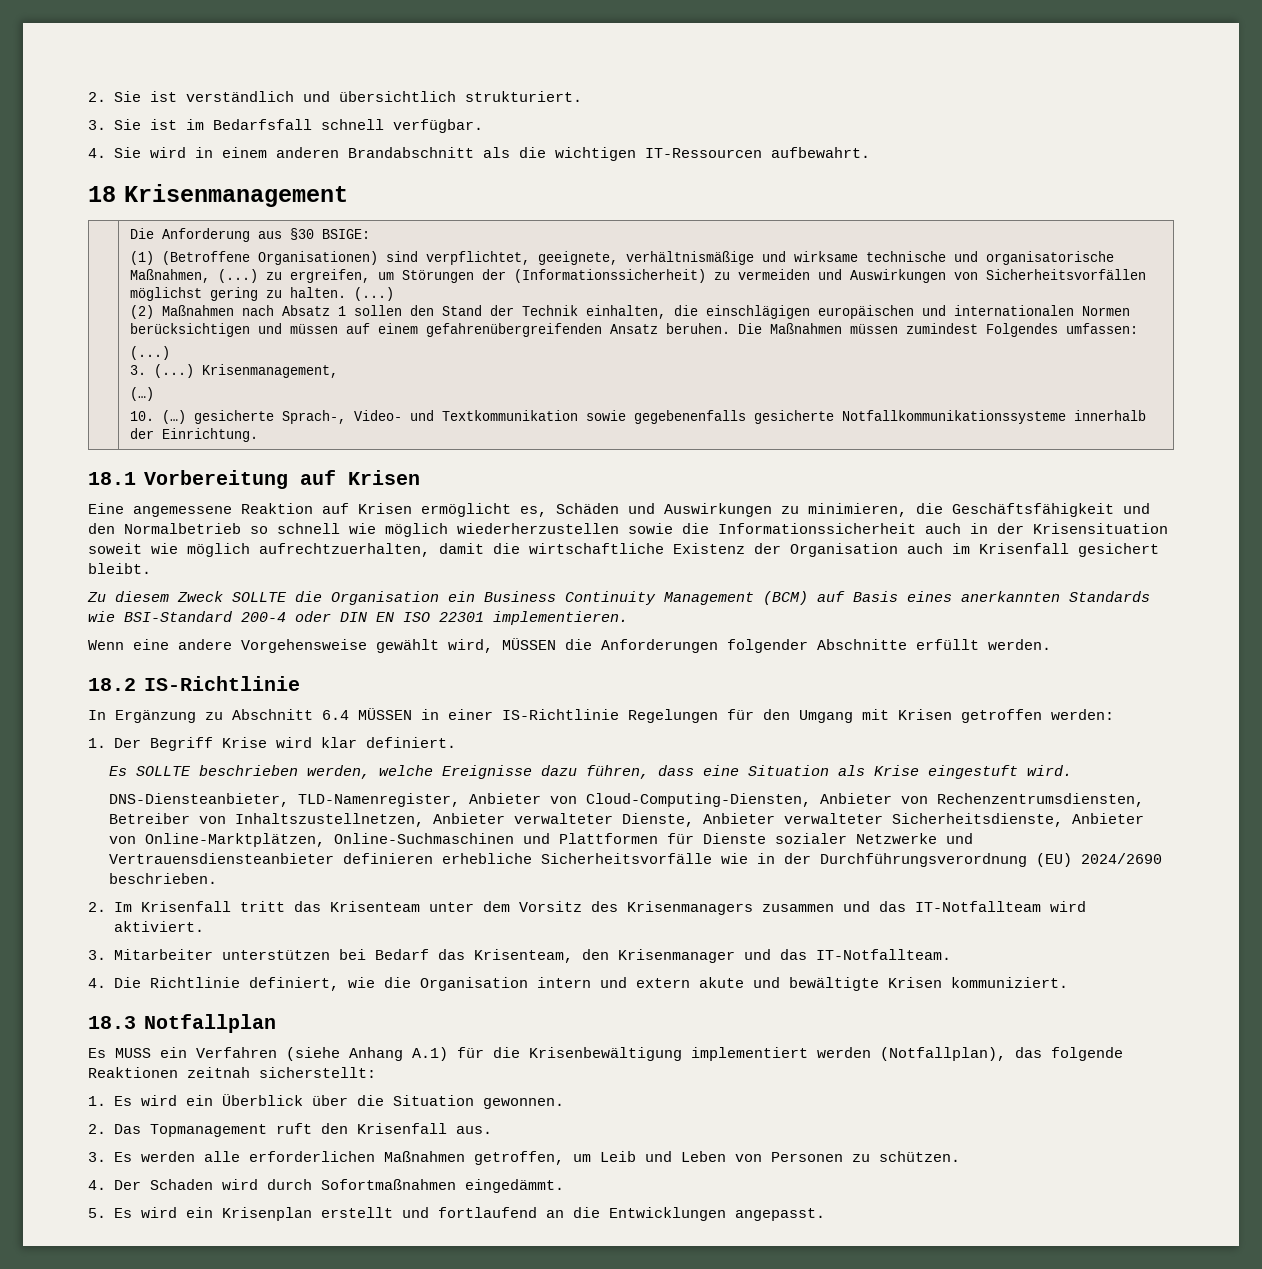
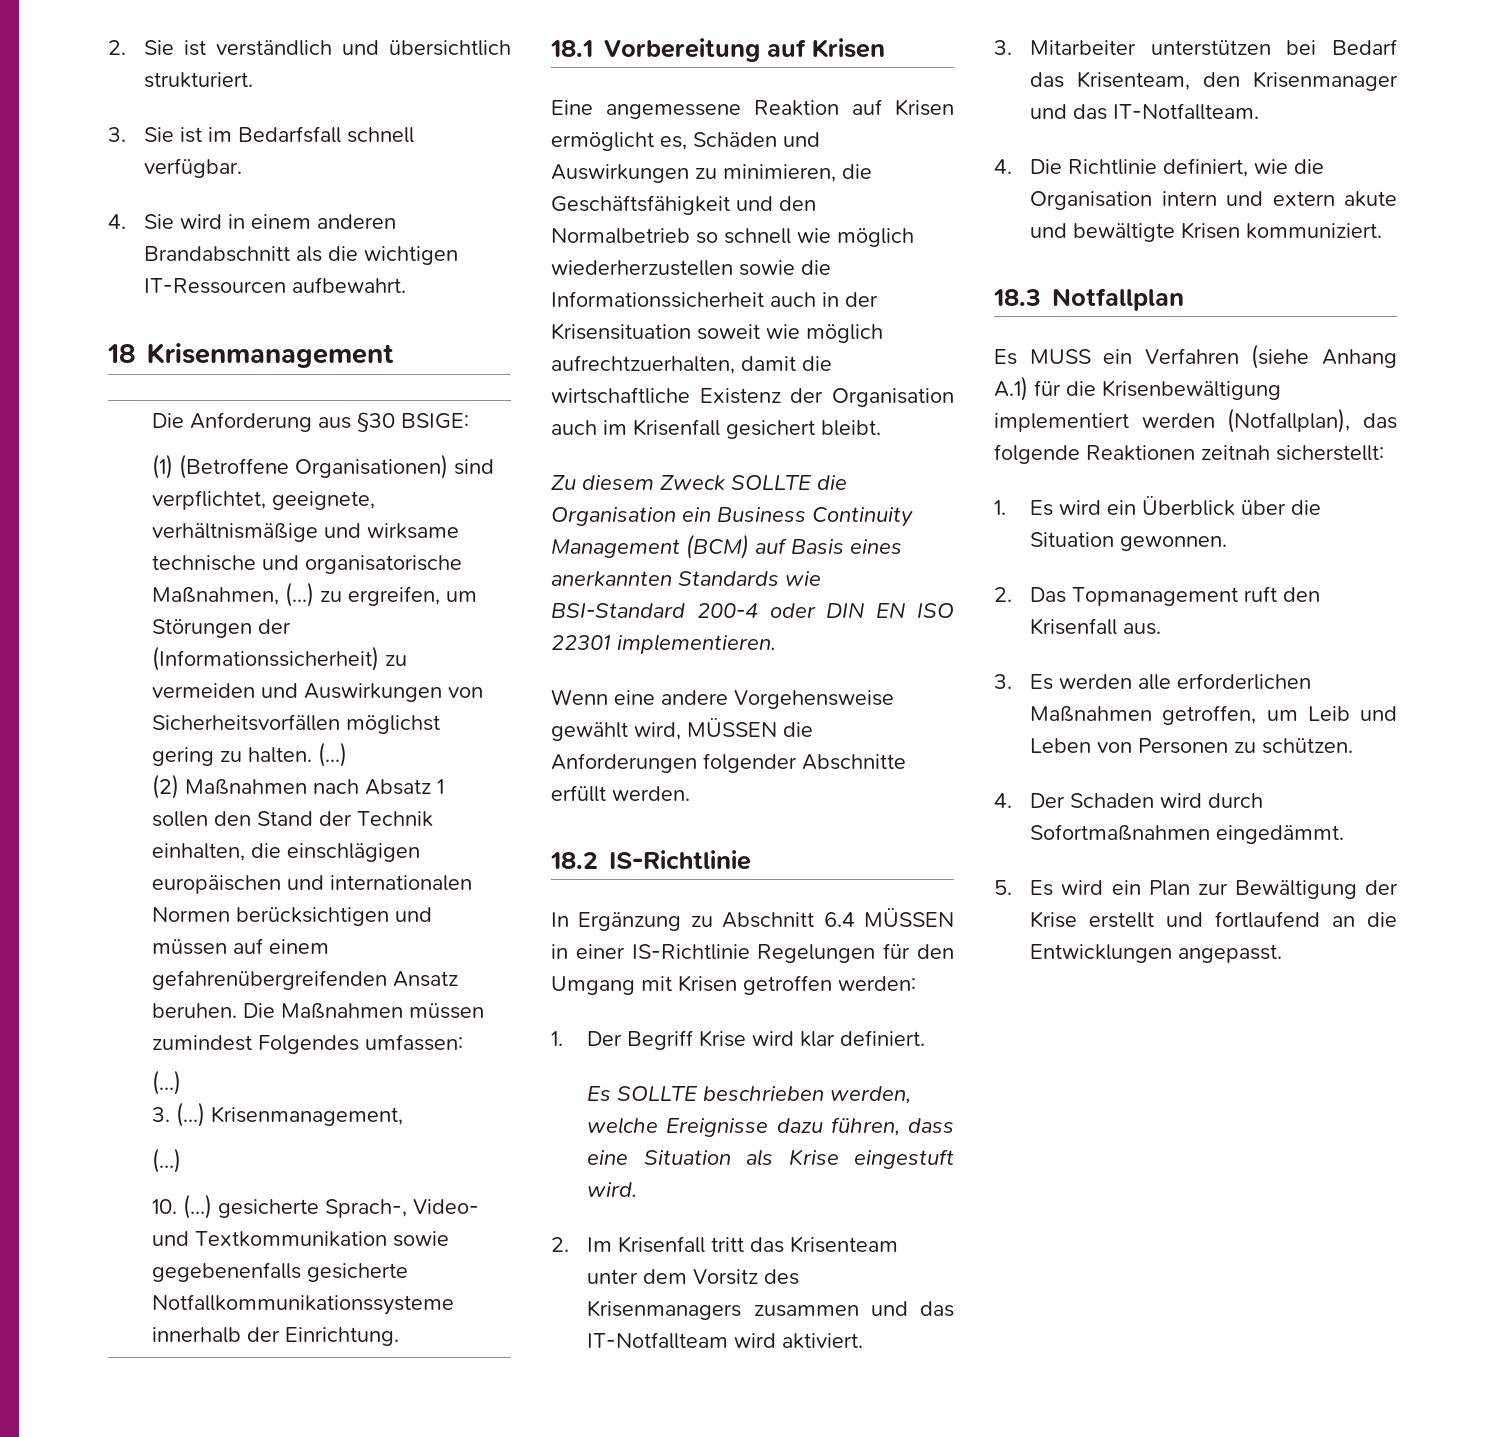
- DNS-Diensteanbieter, TLD-Namenregister, Anbieter von Cloud-Computing-Diensten, Anbieter von Rechenzentrumsdiensten, Betreiber von Inhaltszustellnetzen, Anbieter verwalteter Dienste, Anbieter verwalteter Sicherheitsdienste, Anbieter von Online-Marktplätzen, Online-Suchmaschinen und Plattformen für Dienste sozialer Netzwerke und Vertrauensdiensteanbieter definieren erhebliche Sicherheitsvorfälle wie in der Durchführungsverordnung (EU) 2024/2690 beschrieben.
- 5. Es wird ein Krisenplan erstellt und fortlaufend an die Entwicklungen angepasst.
+ 5. Es wird ein Plan zur Bewältigung der Krise erstellt und fortlaufend an die Entwicklungen angepasst.

